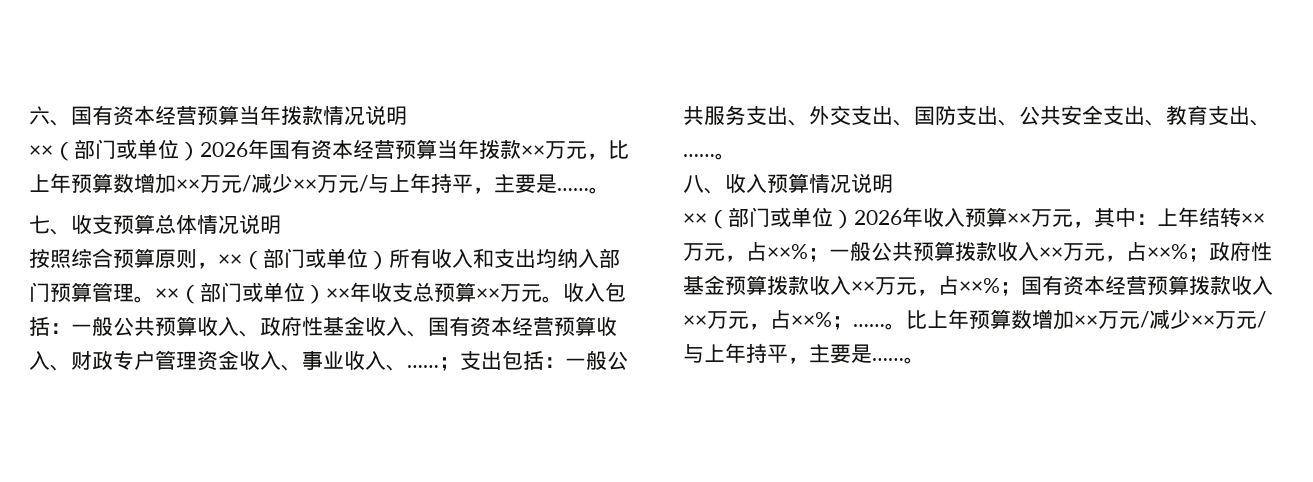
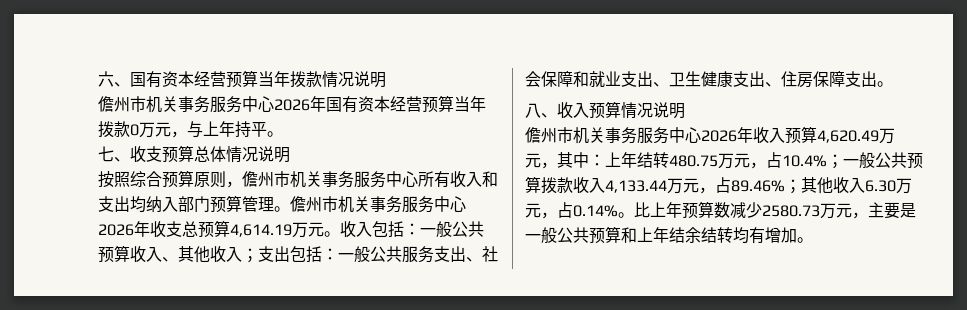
- ××（部门或单位）2026年国有资本经营预算当年拨款××万元，比上年预算数增加××万元/减少××万元/与上年持平，主要是……。
+ 儋州市机关事务服务中心2026年国有资本经营预算当年拨款0万元，与上年持平。
- 按照综合预算原则，××（部门或单位）所有收入和支出均纳入部门预算管理。
+ 按照综合预算原则，儋州市机关事务服务中心所有收入和支出均纳入部门预算管理。
- ××（部门或单位）××年收支总预算××万元。
+ 儋州市机关事务服务中心2026年收支总预算4,614.19万元。
- 收入包括：一般公共预算收入、政府性基金收入、国有资本经营预算收入、财政专户管理资金收入、事业收入、……；支出包括：一般公共服务支出、外交支出、国防支出、公共安全支出、教育支出、……。
+ 收入包括：一般公共预算收入、其他收入；支出包括：一般公共服务支出、社会保障和就业支出、卫生健康支出、住房保障支出。
- ××（部门或单位）2026年收入预算××万元，其中：上年结转××万元，占××%；一般公共预算拨款收入××万元，占××%；政府性基金预算拨款收入××万元，占××%；国有资本经营预算拨款收入××万元，占××%；……。比上年预算数增加××万元/减少××万元/与上年持平，主要是……。
+ 儋州市机关事务服务中心2026年收入预算4,620.49万元，其中：上年结转480.75万元，占10.4%；一般公共预算拨款收入4,133.44万元，占89.46%；其他收入6.30万元，占0.14%。比上年预算数减少2580.73万元，主要是一般公共预算和上年结余结转均有增加。

